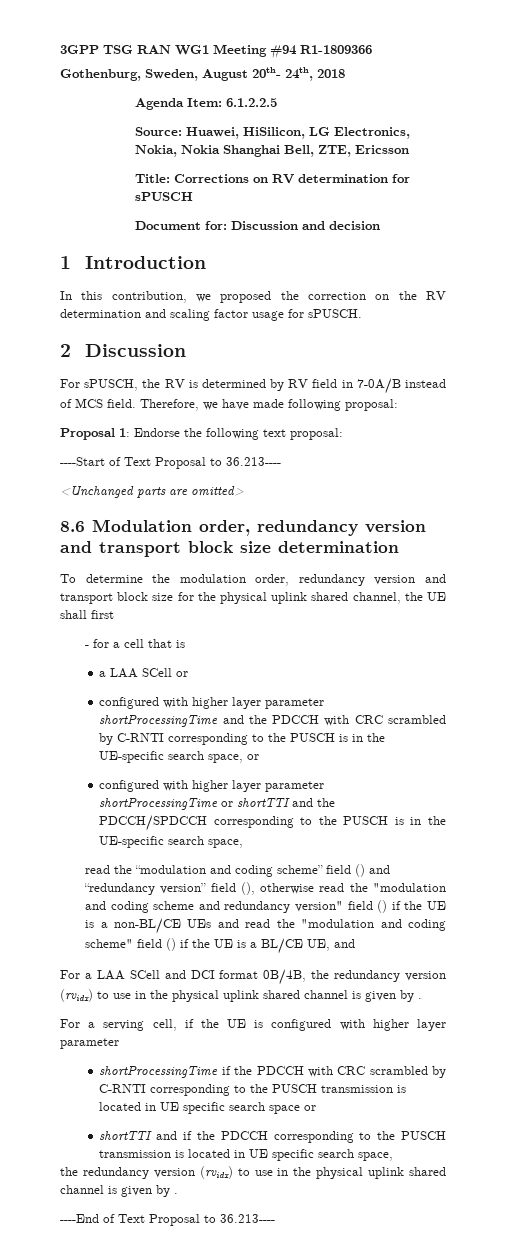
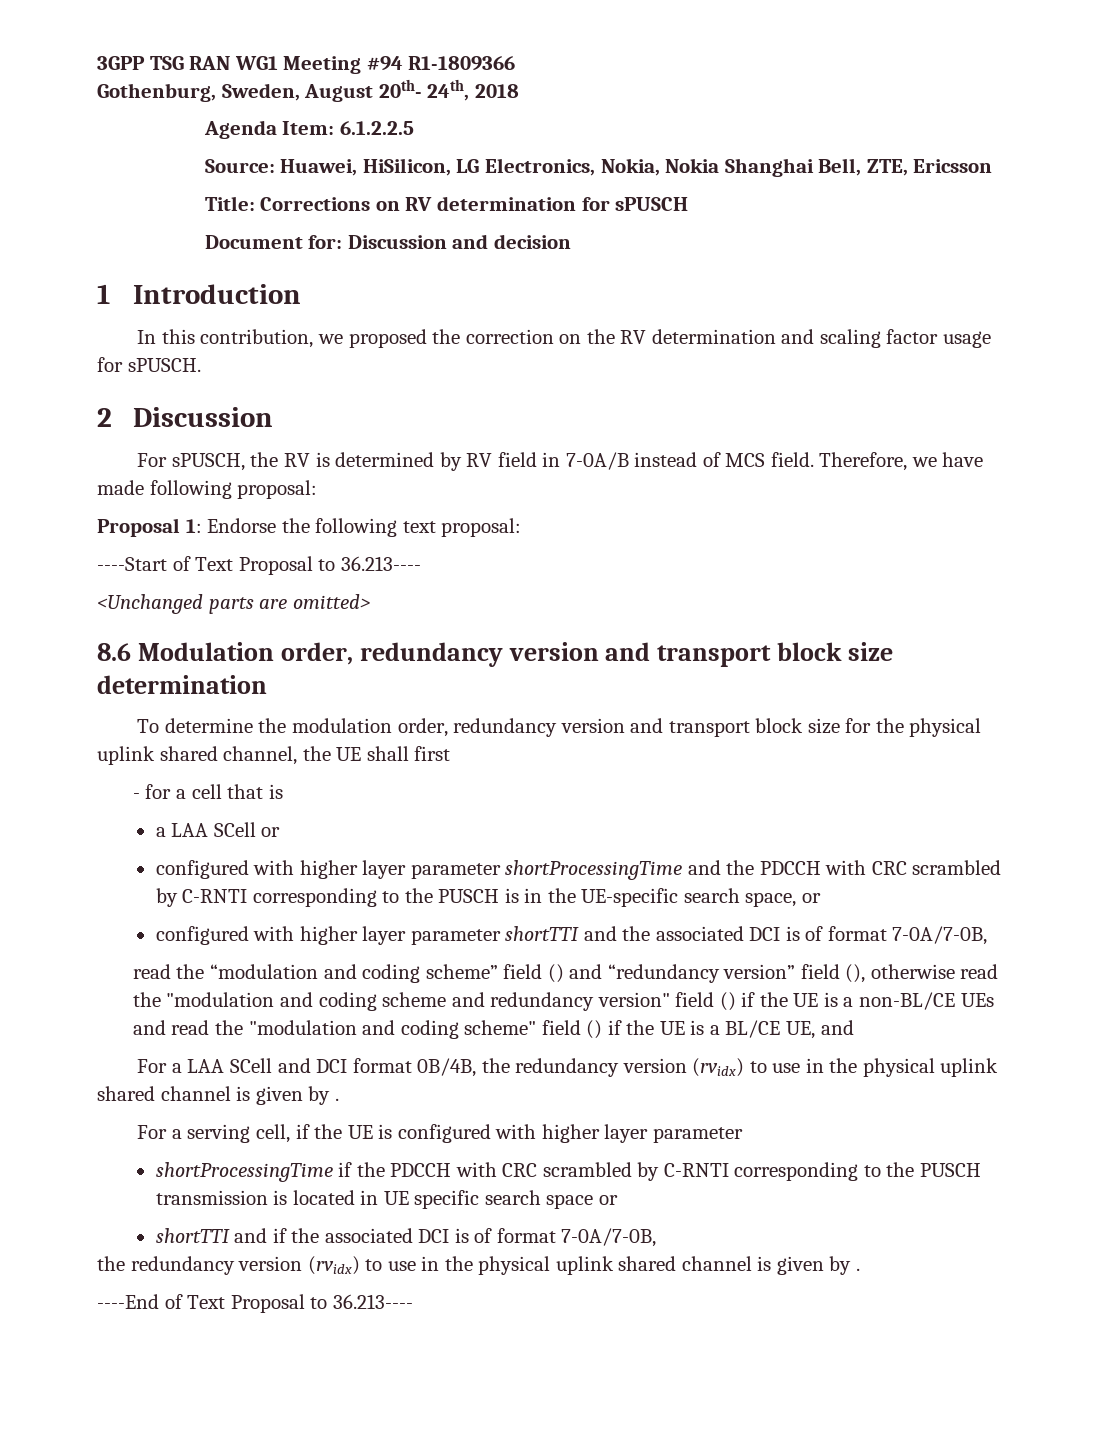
- configured with higher layer parameter shortProcessingTime or shortTTI and the PDCCH/SPDCCH corresponding to the PUSCH is in the UE-specific search space,
+ configured with higher layer parameter shortTTI and the associated DCI is of format 7-0A/7-0B,
- shortTTI and if the PDCCH corresponding to the PUSCH transmission is located in UE specific search space,
+ shortTTI and if the associated DCI is of format 7-0A/7-0B,

